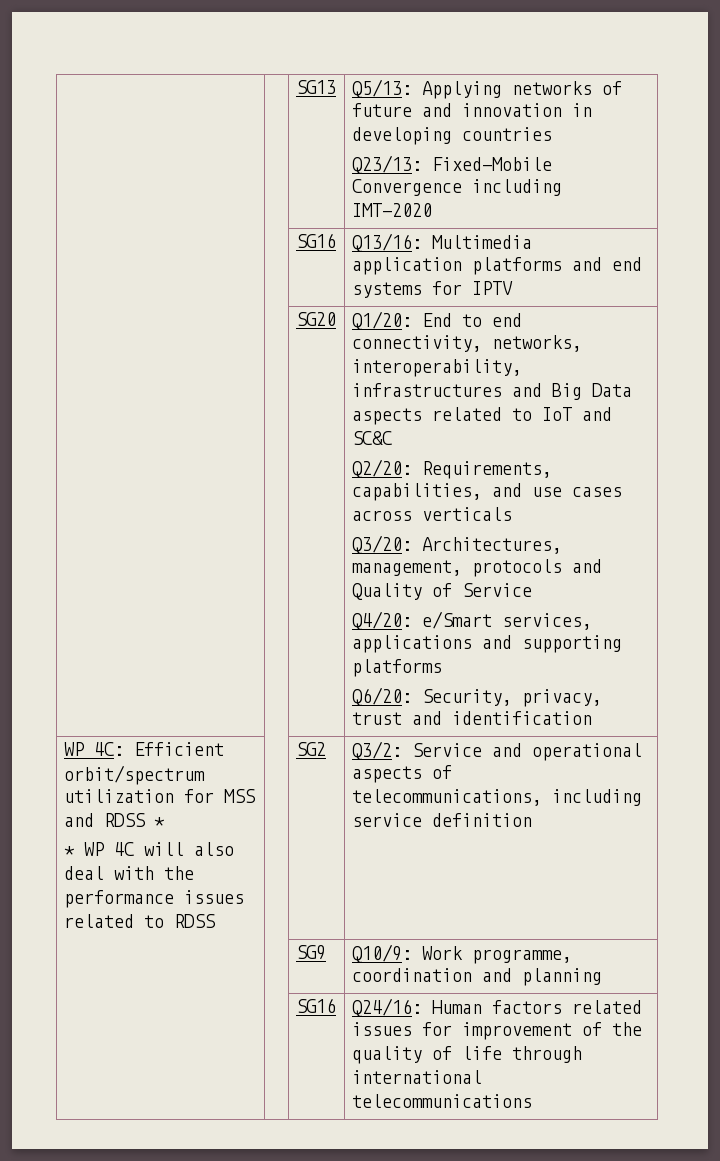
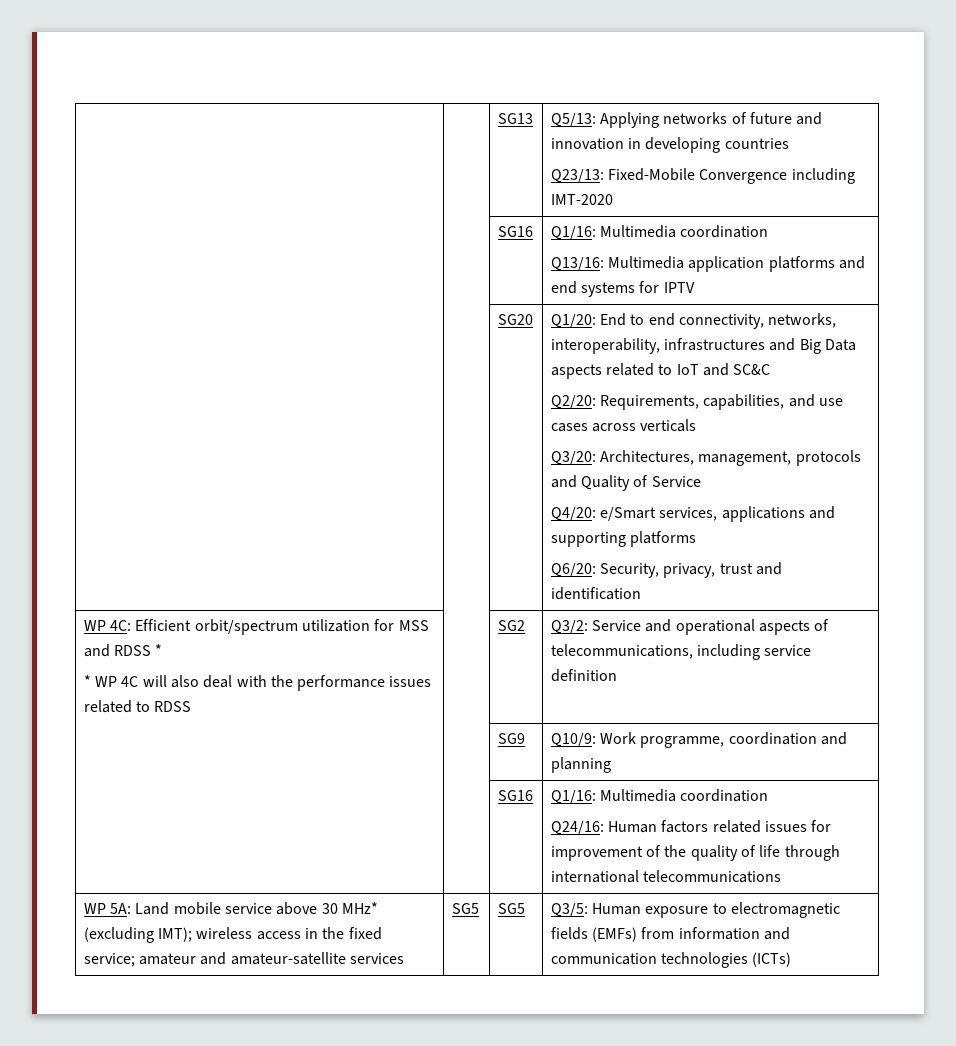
  | | SG13 | Q5/13: Applying networks of future and innovation in developing countries
  Q23/13: Fixed-Mobile Convergence including IMT-2020
- | | SG16 | Q13/16: Multimedia application platforms and end systems for IPTV
+ | | SG16 | Q1/16: Multimedia coordination
+ Q13/16: Multimedia application platforms and end systems for IPTV
  | | SG9 | Q10/9: Work programme, coordination and planning
- | | SG16 | Q24/16: Human factors related issues for improvement of the quality of life through international telecommunications
+ | | SG16 | Q1/16: Multimedia coordination
+ Q24/16: Human factors related issues for improvement of the quality of life through international telecommunications
+ WP 5A: Land mobile service above 30 MHz* (excluding IMT); wireless access in the fixed service; amateur and amateur-satellite services | SG5 | SG5 | Q3/5: Human exposure to electromagnetic fields (EMFs) from information and communication technologies (ICTs)

